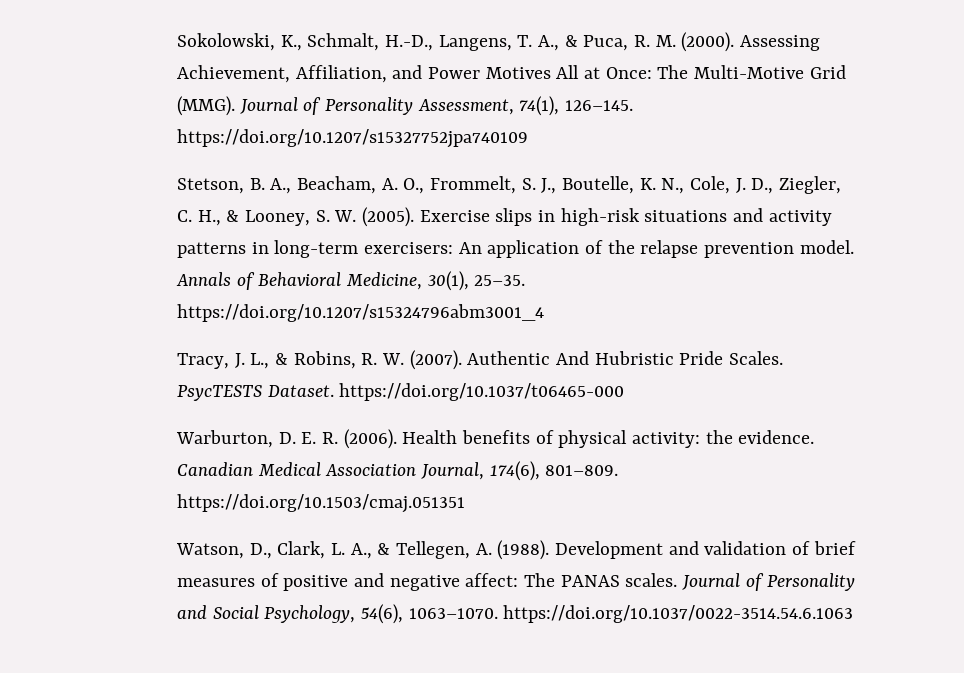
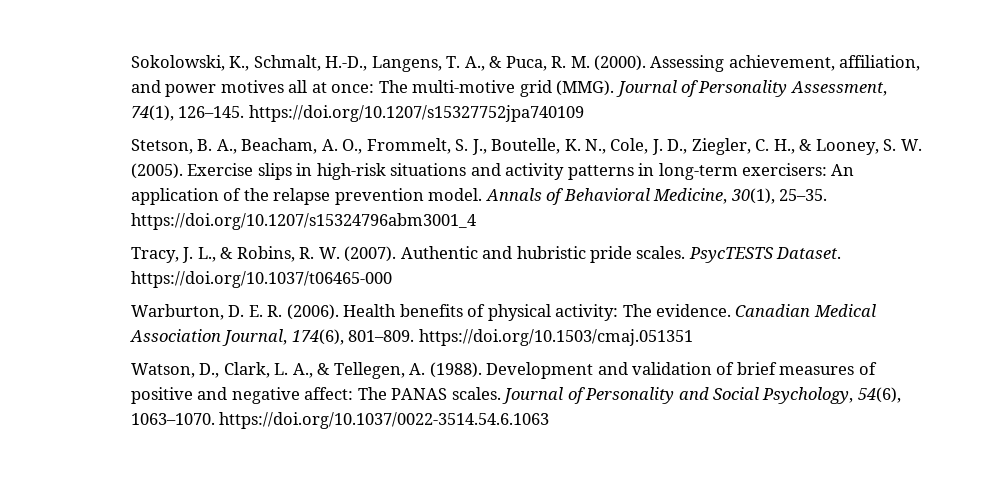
- Assessing Achievement, Affiliation, and Power Motives All at Once: The Multi-Motive Grid (MMG).
+ Assessing achievement, affiliation, and power motives all at once: The multi-motive grid (MMG).
- Authentic And Hubristic Pride Scales.
+ Authentic and hubristic pride scales.
- Health benefits of physical activity: the evidence.
+ Health benefits of physical activity: The evidence.

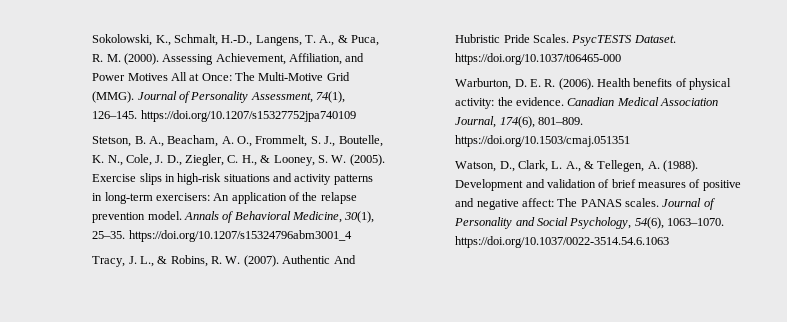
- Assessing achievement, affiliation, and power motives all at once: The multi-motive grid (MMG).
+ Assessing Achievement, Affiliation, and Power Motives All at Once: The Multi-Motive Grid (MMG).
- Authentic and hubristic pride scales.
+ Authentic And Hubristic Pride Scales.
- Health benefits of physical activity: The evidence.
+ Health benefits of physical activity: the evidence.

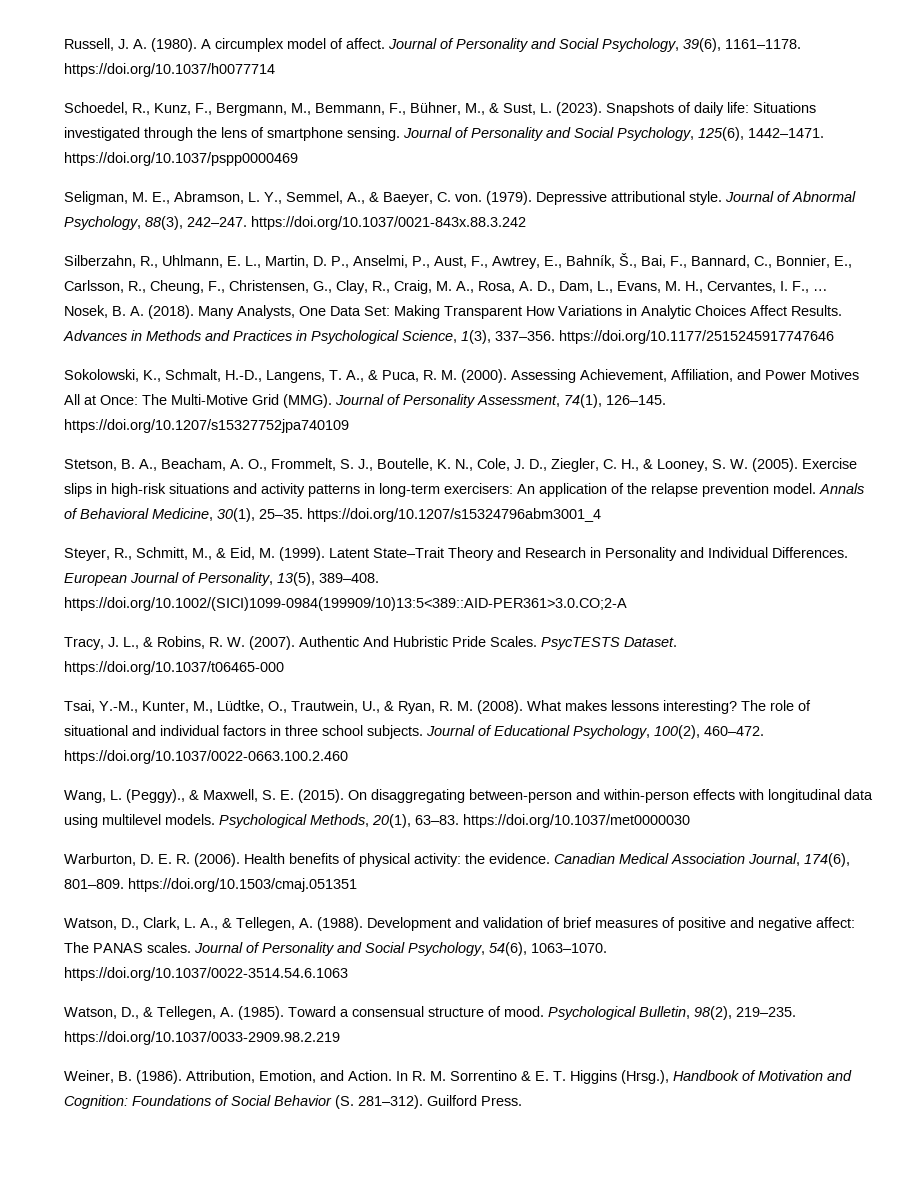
+ Russell, J. A. (1980). A circumplex model of affect. Journal of Personality and Social Psychology, 39(6), 1161–1178. https://doi.org/10.1037/h0077714
+ Schoedel, R., Kunz, F., Bergmann, M., Bemmann, F., Bühner, M., & Sust, L. (2023). Snapshots of daily life: Situations investigated through the lens of smartphone sensing. Journal of Personality and Social Psychology, 125(6), 1442–1471. https://doi.org/10.1037/pspp0000469
+ Seligman, M. E., Abramson, L. Y., Semmel, A., & Baeyer, C. von. (1979). Depressive attributional style. Journal of Abnormal Psychology, 88(3), 242–247. https://doi.org/10.1037/0021-843x.88.3.242
+ Silberzahn, R., Uhlmann, E. L., Martin, D. P., Anselmi, P., Aust, F., Awtrey, E., Bahník, Š., Bai, F., Bannard, C., Bonnier, E., Carlsson, R., Cheung, F., Christensen, G., Clay, R., Craig, M. A., Rosa, A. D., Dam, L., Evans, M. H., Cervantes, I. F., … Nosek, B. A. (2018). Many Analysts, One Data Set: Making Transparent How Variations in Analytic Choices Affect Results. Advances in Methods and Practices in Psychological Science, 1(3), 337–356. https://doi.org/10.1177/2515245917747646
+ Steyer, R., Schmitt, M., & Eid, M. (1999). Latent State–Trait Theory and Research in Personality and Individual Differences. European Journal of Personality, 13(5), 389–408. https://doi.org/10.1002/(SICI)1099-0984(199909/10)13:5<389::AID-PER361>3.0.CO;2-A
+ Tsai, Y.-M., Kunter, M., Lüdtke, O., Trautwein, U., & Ryan, R. M. (2008). What makes lessons interesting? The role of situational and individual factors in three school subjects. Journal of Educational Psychology, 100(2), 460–472. https://doi.org/10.1037/0022-0663.100.2.460
+ Wang, L. (Peggy)., & Maxwell, S. E. (2015). On disaggregating between-person and within-person effects with longitudinal data using multilevel models. Psychological Methods, 20(1), 63–83. https://doi.org/10.1037/met0000030
+ Watson, D., & Tellegen, A. (1985). Toward a consensual structure of mood. Psychological Bulletin, 98(2), 219–235. https://doi.org/10.1037/0033-2909.98.2.219
+ Weiner, B. (1986). Attribution, Emotion, and Action. In R. M. Sorrentino & E. T. Higgins (Hrsg.), Handbook of Motivation and Cognition: Foundations of Social Behavior (S. 281–312). Guilford Press.

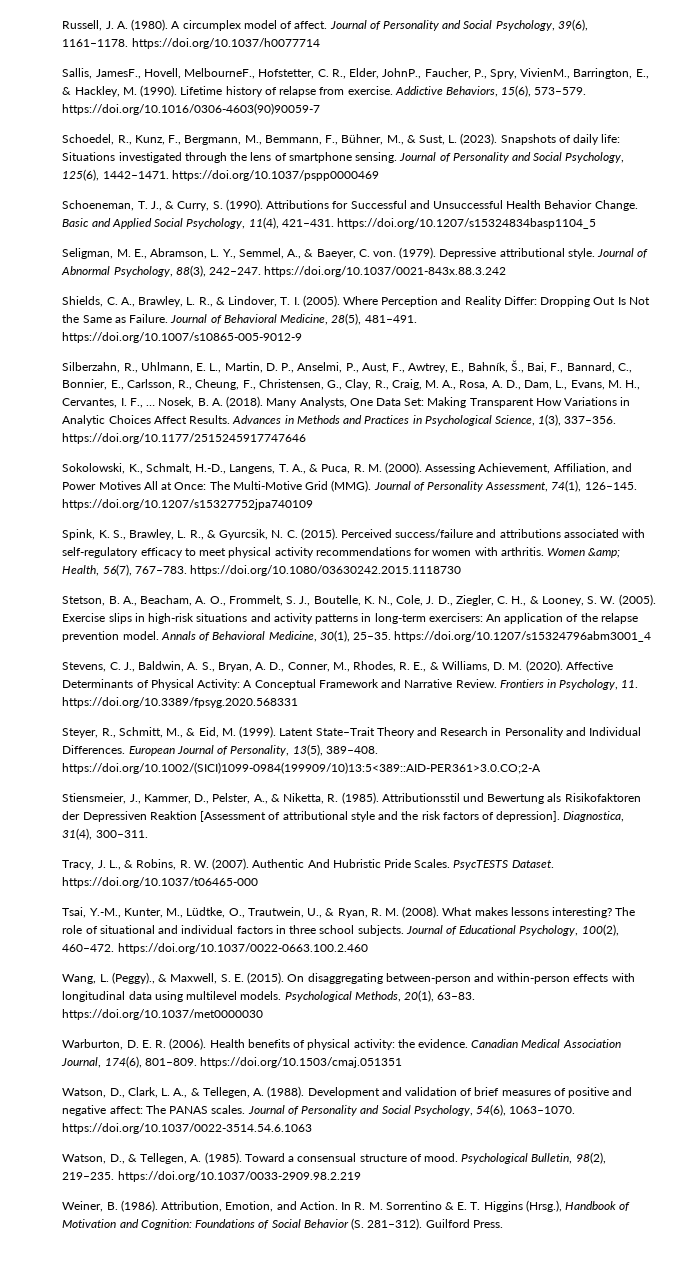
+ Sallis, JamesF., Hovell, MelbourneF., Hofstetter, C. R., Elder, JohnP., Faucher, P., Spry, VivienM., Barrington, E., & Hackley, M. (1990). Lifetime history of relapse from exercise. Addictive Behaviors, 15(6), 573–579. https://doi.org/10.1016/0306-4603(90)90059-7
+ Schoeneman, T. J., & Curry, S. (1990). Attributions for Successful and Unsuccessful Health Behavior Change. Basic and Applied Social Psychology, 11(4), 421–431. https://doi.org/10.1207/s15324834basp1104_5
+ Shields, C. A., Brawley, L. R., & Lindover, T. I. (2005). Where Perception and Reality Differ: Dropping Out Is Not the Same as Failure. Journal of Behavioral Medicine, 28(5), 481–491. https://doi.org/10.1007/s10865-005-9012-9
+ Spink, K. S., Brawley, L. R., & Gyurcsik, N. C. (2015). Perceived success/failure and attributions associated with self-regulatory efficacy to meet physical activity recommendations for women with arthritis. Women &amp; Health, 56(7), 767–783. https://doi.org/10.1080/03630242.2015.1118730
+ Stevens, C. J., Baldwin, A. S., Bryan, A. D., Conner, M., Rhodes, R. E., & Williams, D. M. (2020). Affective Determinants of Physical Activity: A Conceptual Framework and Narrative Review. Frontiers in Psychology, 11. https://doi.org/10.3389/fpsyg.2020.568331
+ Stiensmeier, J., Kammer, D., Pelster, A., & Niketta, R. (1985). Attributionsstil und Bewertung als Risikofaktoren der Depressiven Reaktion [Assessment of attributional style and the risk factors of depression]. Diagnostica, 31(4), 300–311.

